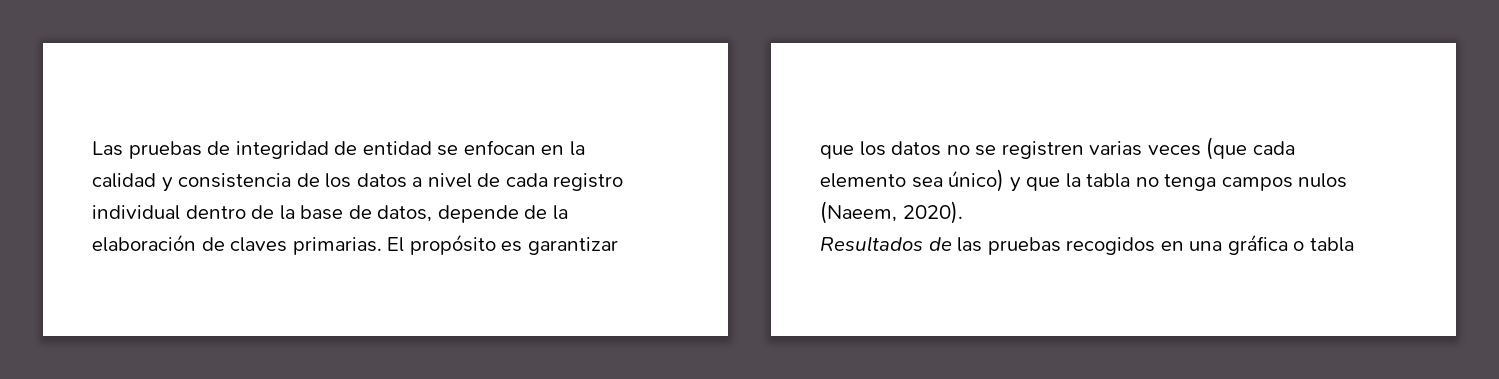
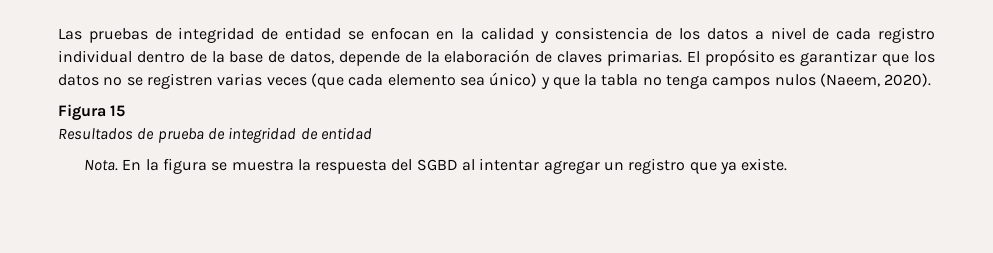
+ Figura 15
- Resultados de las pruebas recogidos en una gráfica o tabla
+ Resultados de prueba de integridad de entidad
+ Nota. En la figura se muestra la respuesta del SGBD al intentar agregar un registro que ya existe.

